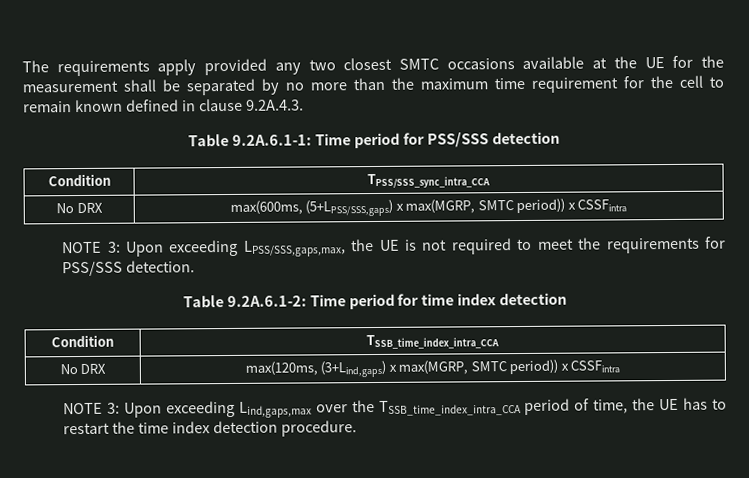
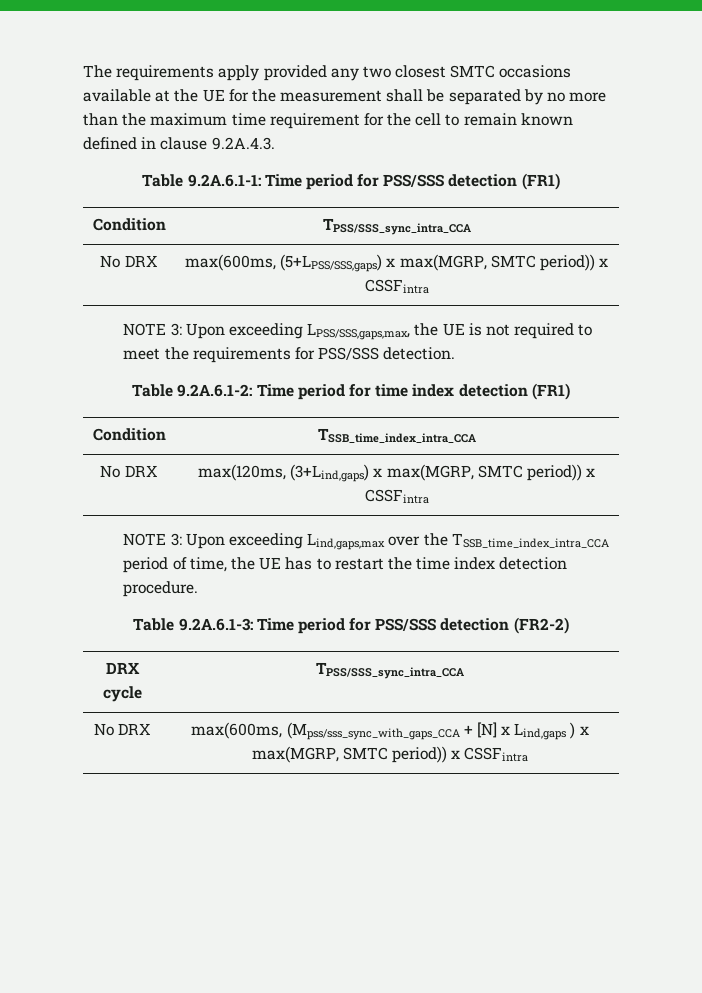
- Table 9.2A.6.1-1: Time period for PSS/SSS detection
+ Table 9.2A.6.1-1: Time period for PSS/SSS detection (FR1)
- Table 9.2A.6.1-2: Time period for time index detection
+ Table 9.2A.6.1-2: Time period for time index detection (FR1)
+ Table 9.2A.6.1-3: Time period for PSS/SSS detection (FR2-2)
+ DRX cycle | TPSS/SSS_sync_intra_CCA
+ No DRX | max(600ms, (Mpss/sss_sync_with_gaps_CCA + [N] x Lind,gaps ) x max(MGRP, SMTC period)) x CSSFintra

